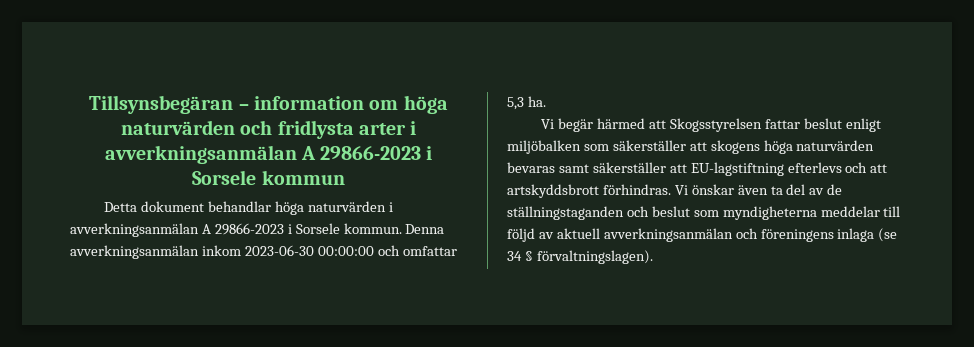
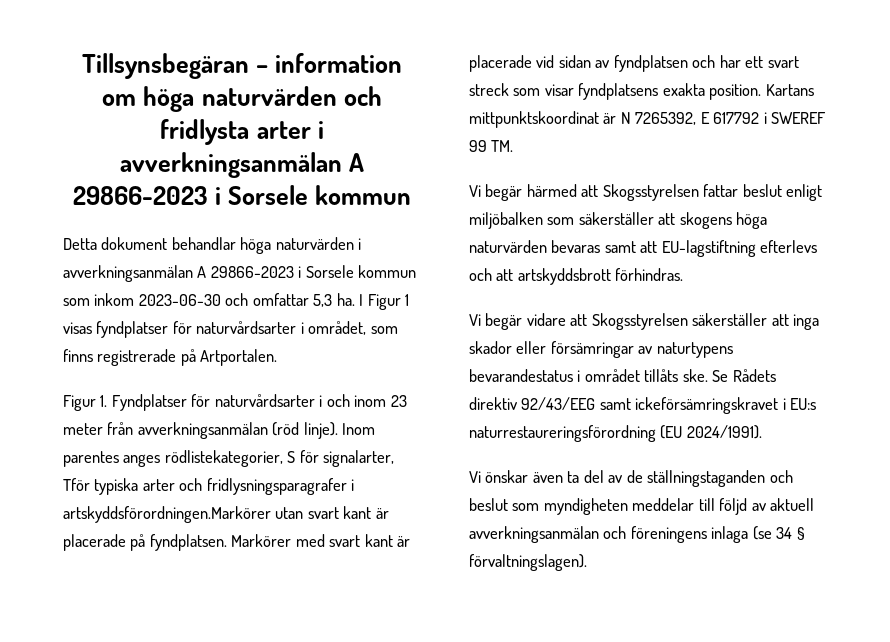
- Detta dokument behandlar höga naturvärden i avverkningsanmälan A 29866-2023 i Sorsele kommun. Denna avverkningsanmälan inkom 2023-06-30 00:00:00 och omfattar 5,3 ha.
+ Detta dokument behandlar höga naturvärden i avverkningsanmälan A 29866-2023 i Sorsele kommun som inkom 2023-06-30 och omfattar 5,3 ha. I Figur 1 visas fyndplatser för naturvårdsarter i området, som finns registrerade på Artportalen.
+ Figur 1. Fyndplatser för naturvårdsarter i och inom 23 meter från avverkningsanmälan (röd linje). Inom parentes anges rödlistekategorier, S för signalarter, Tför typiska arter och fridlysningsparagrafer i artskyddsförordningen.Markörer utan svart kant är placerade på fyndplatsen. Markörer med svart kant är placerade vid sidan av fyndplatsen och har ett svart streck som visar fyndplatsens exakta position. Kartans mittpunktskoordinat är N 7265392, E 617792 i SWEREF 99 TM.
- Vi begär härmed att Skogsstyrelsen fattar beslut enligt miljöbalken som säkerställer att skogens höga naturvärden bevaras samt säkerställer att EU-lagstiftning efterlevs och att artskyddsbrott förhindras. Vi önskar även ta del av de ställningstaganden och beslut som myndigheterna meddelar till följd av aktuell avverkningsanmälan och föreningens inlaga (se 34 § förvaltningslagen).
+ Vi begär härmed att Skogsstyrelsen fattar beslut enligt miljöbalken som säkerställer att skogens höga naturvärden bevaras samt att EU-lagstiftning efterlevs och att artskyddsbrott förhindras.
+ Vi begär vidare att Skogsstyrelsen säkerställer att inga skador eller försämringar av naturtypens bevarandestatus i området tillåts ske. Se Rådets direktiv 92/43/EEG samt ickeförsämringskravet i EU:s naturrestaureringsförordning (EU 2024/1991).
+ Vi önskar även ta del av de ställningstaganden och beslut som myndigheten meddelar till följd av aktuell avverkningsanmälan och föreningens inlaga (se 34 § förvaltningslagen).

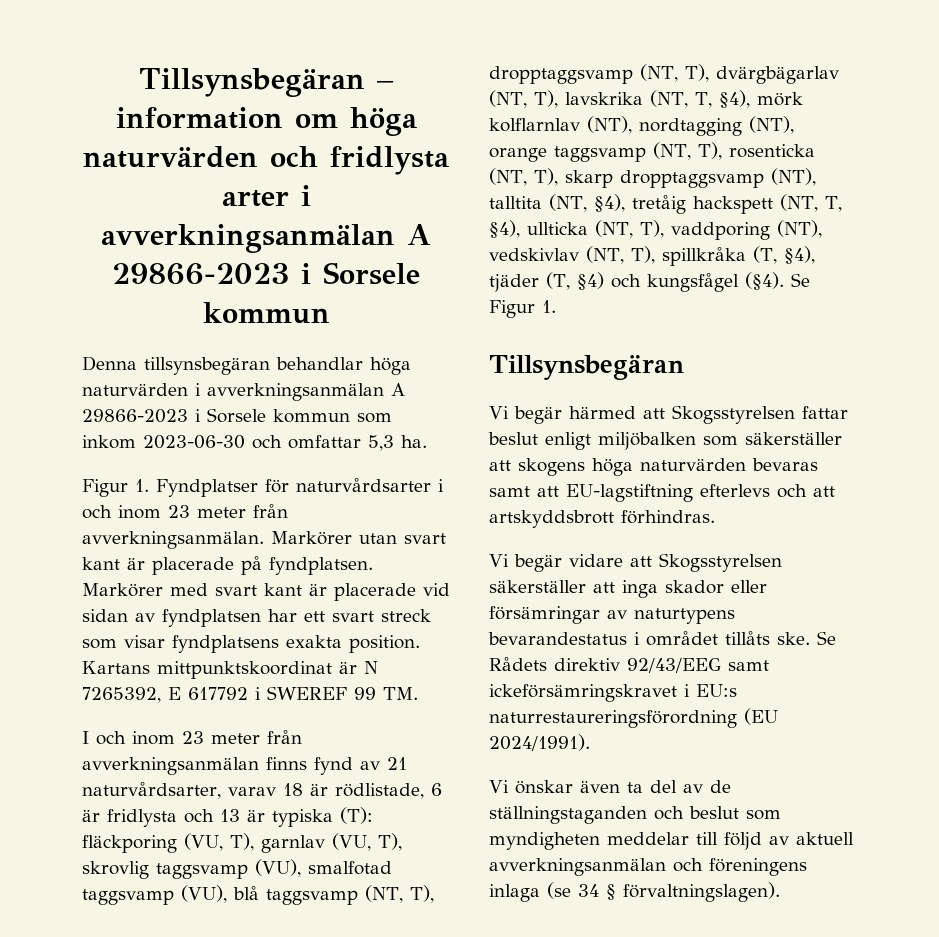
- Detta dokument behandlar höga naturvärden i avverkningsanmälan A 29866-2023 i Sorsele kommun som inkom 2023-06-30 och omfattar 5,3 ha. I Figur 1 visas fyndplatser för naturvårdsarter i området, som finns registrerade på Artportalen.
+ Denna tillsynsbegäran behandlar höga naturvärden i avverkningsanmälan A 29866-2023 i Sorsele kommun som inkom 2023-06-30 och omfattar 5,3 ha.
- Figur 1. Fyndplatser för naturvårdsarter i och inom 23 meter från avverkningsanmälan (röd linje). Inom parentes anges rödlistekategorier, S för signalarter, Tför typiska arter och fridlysningsparagrafer i artskyddsförordningen.Markörer utan svart kant är placerade på fyndplatsen.
+ Figur 1. Fyndplatser för naturvårdsarter i och inom 23 meter från avverkningsanmälan. Markörer utan svart kant är placerade på fyndplatsen.
- Markörer med svart kant är placerade vid sidan av fyndplatsen och har ett svart streck som visar fyndplatsens exakta position.
+ Markörer med svart kant är placerade vid sidan av fyndplatsen har ett svart streck som visar fyndplatsens exakta position.
+ I och inom 23 meter från avverkningsanmälan finns fynd av 21 naturvårdsarter, varav 18 är rödlistade, 6 är fridlysta och 13 är typiska (T): fläckporing (VU, T), garnlav (VU, T), skrovlig taggsvamp (VU), smalfotad taggsvamp (VU), blå taggsvamp (NT, T), dropptaggsvamp (NT, T), dvärgbägarlav (NT, T), lavskrika (NT, T, §4), mörk kolflarnlav (NT), nordtagging (NT), orange taggsvamp (NT, T), rosenticka (NT, T), skarp dropptaggsvamp (NT), talltita (NT, §4), tretåig hackspett (NT, T, §4), ullticka (NT, T), vaddporing (NT), vedskivlav (NT, T), spillkråka (T, §4), tjäder (T, §4) och kungsfågel (§4). Se Figur 1.
+ Tillsynsbegäran

